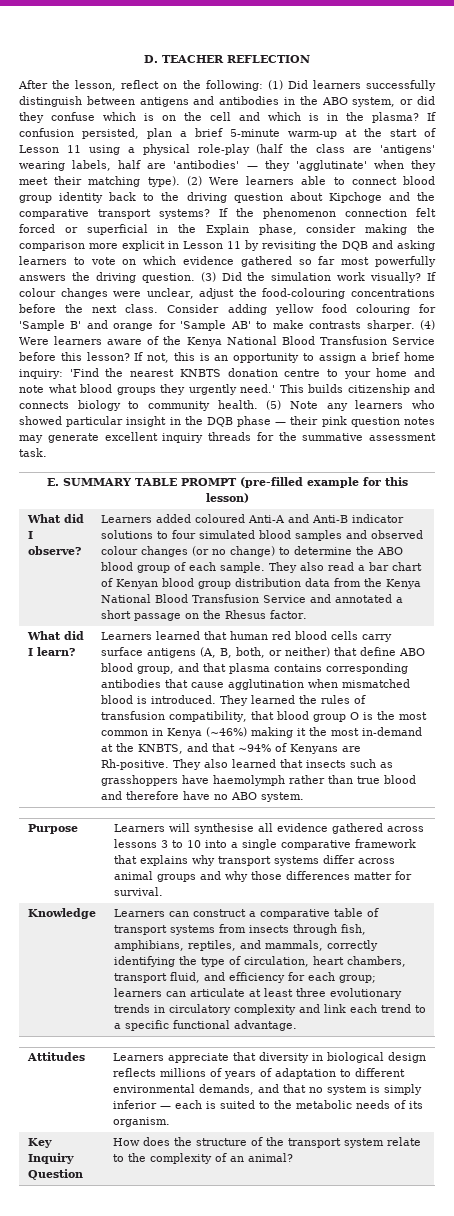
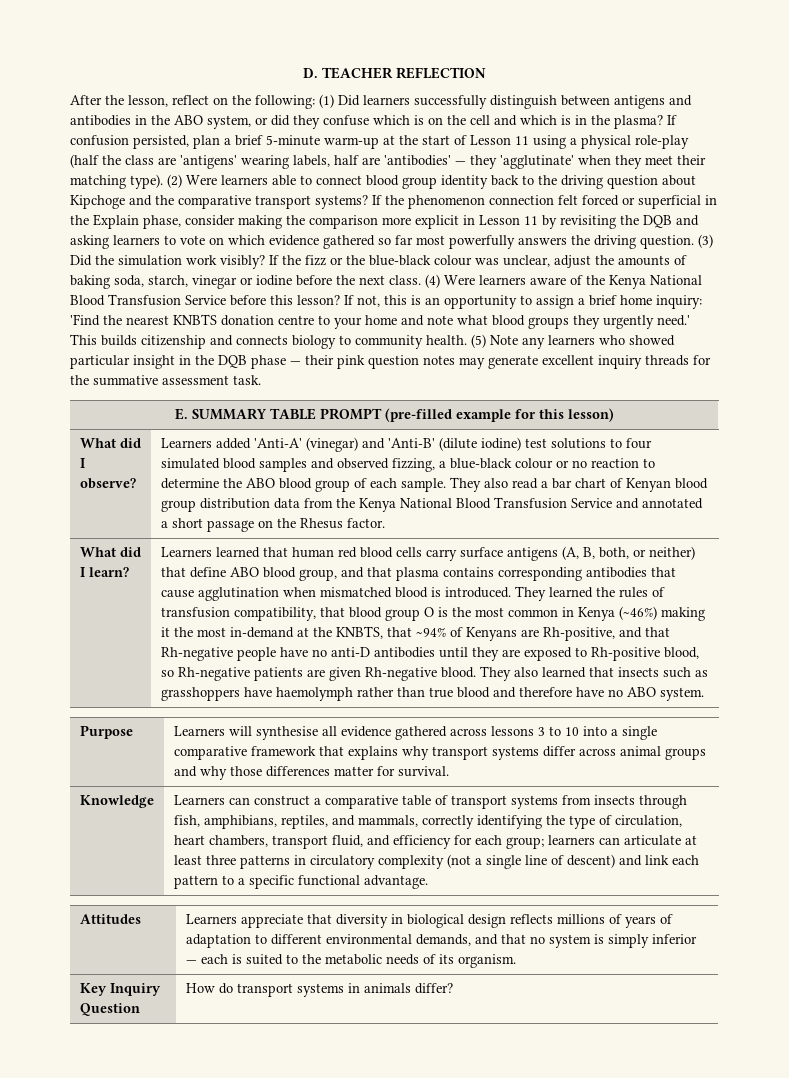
- (3) Did the simulation work visually? If colour changes were unclear, adjust the food-colouring concentrations before the next class. Consider adding yellow food colouring for 'Sample B' and orange for 'Sample AB' to make contrasts sharper.
+ (3) Did the simulation work visibly? If the fizz or the blue-black colour was unclear, adjust the amounts of baking soda, starch, vinegar or iodine before the next class.
- Learners added coloured Anti-A and Anti-B indicator solutions to four simulated blood samples and observed colour changes (or no change) to determine the ABO blood group of each sample.
+ Learners added 'Anti-A' (vinegar) and 'Anti-B' (dilute iodine) test solutions to four simulated blood samples and observed fizzing, a blue-black colour or no reaction to determine the ABO blood group of each sample.
- They learned the rules of transfusion compatibility, that blood group O is the most common in Kenya (~46%) making it the most in-demand at the KNBTS, and that ~94% of Kenyans are Rh-positive.
+ They learned the rules of transfusion compatibility, that blood group O is the most common in Kenya (~46%) making it the most in-demand at the KNBTS, that ~94% of Kenyans are Rh-positive, and that Rh-negative people have no anti-D antibodies until they are exposed to Rh-positive blood, so Rh-negative patients are given Rh-negative blood.
- Learners can construct a comparative table of transport systems from insects through fish, amphibians, reptiles, and mammals, correctly identifying the type of circulation, heart chambers, transport fluid, and efficiency for each group; learners can articulate at least three evolutionary trends in circulatory complexity and link each trend to a specific functional advantage.
+ Learners can construct a comparative table of transport systems from insects through fish, amphibians, reptiles, and mammals, correctly identifying the type of circulation, heart chambers, transport fluid, and efficiency for each group; learners can articulate at least three patterns in circulatory complexity (not a single line of descent) and link each pattern to a specific functional advantage.
- Key Inquiry Question | How does the structure of the transport system relate to the complexity of an animal?
+ Key Inquiry Question | How do transport systems in animals differ?

